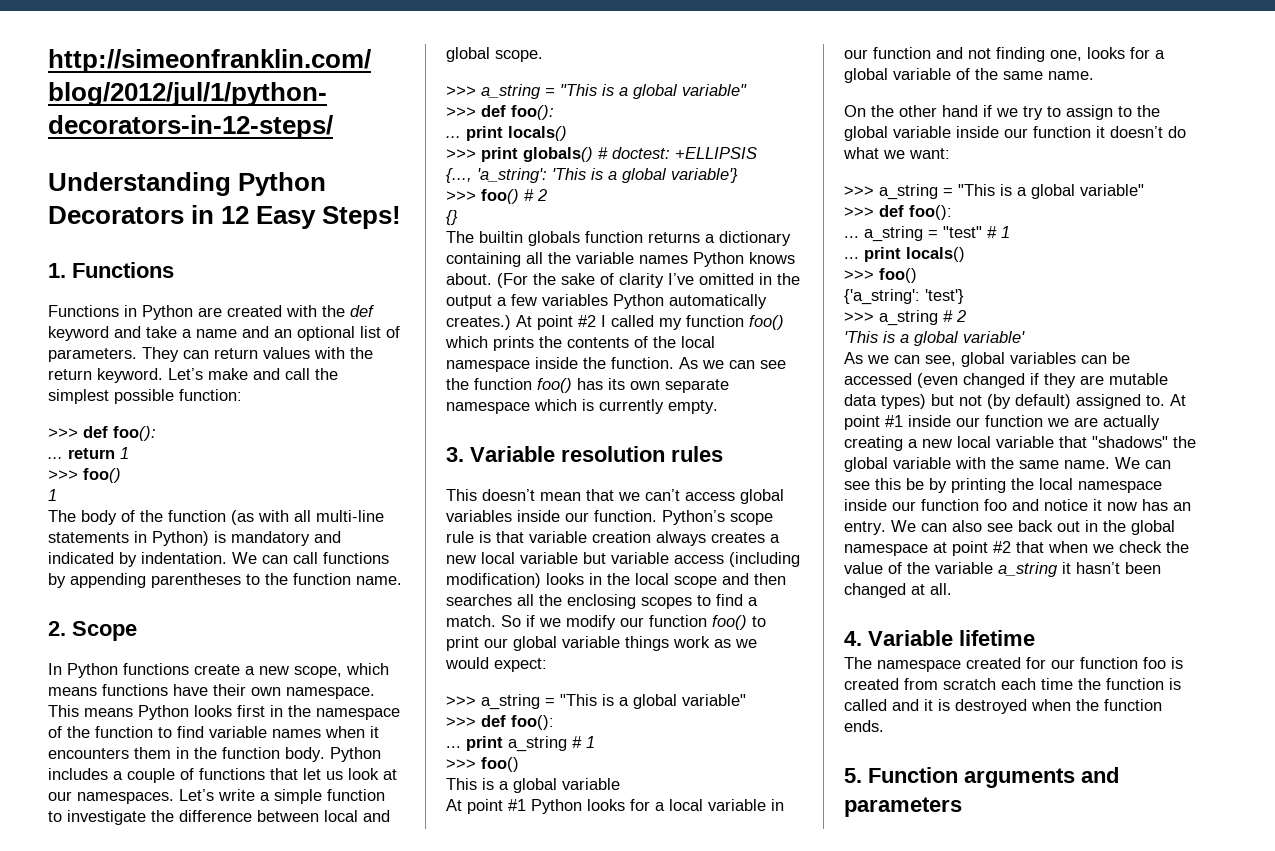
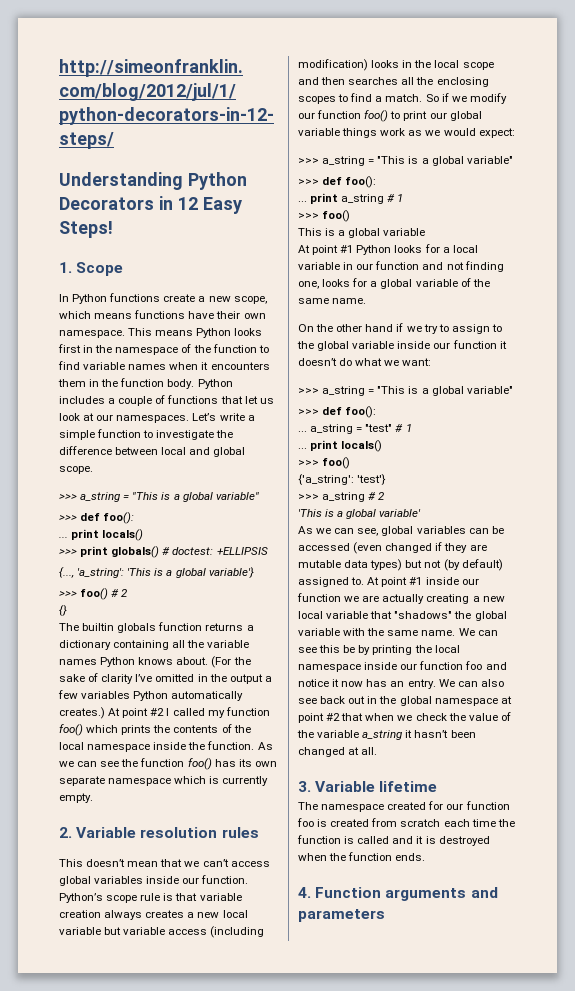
- 1. Functions
- Functions in Python are created with the def keyword and take a name and an optional list of parameters. They can return values with the return keyword. Let’s make and call the simplest possible function:
- >>> def foo():
- ... return 1
- >>> foo()
- 1
- The body of the function (as with all multi-line statements in Python) is mandatory and indicated by indentation. We can call functions by appending parentheses to the function name.
- 2. Scope
+ 1. Scope
- 3. Variable resolution rules
+ 2. Variable resolution rules
- 4. Variable lifetime
+ 3. Variable lifetime
- 5. Function arguments and parameters
+ 4. Function arguments and parameters

